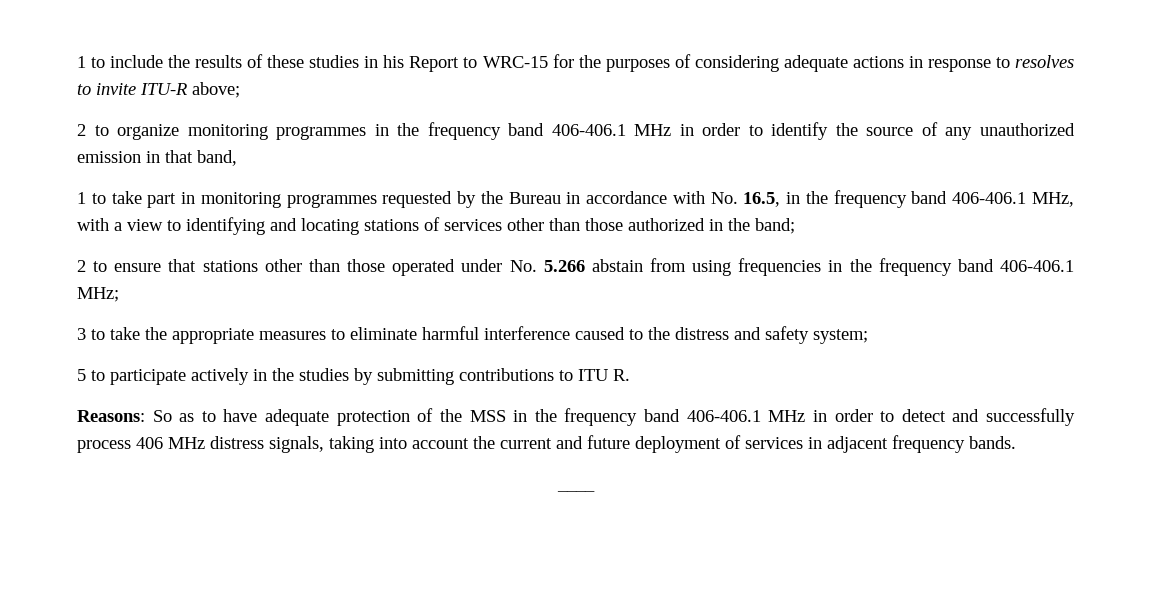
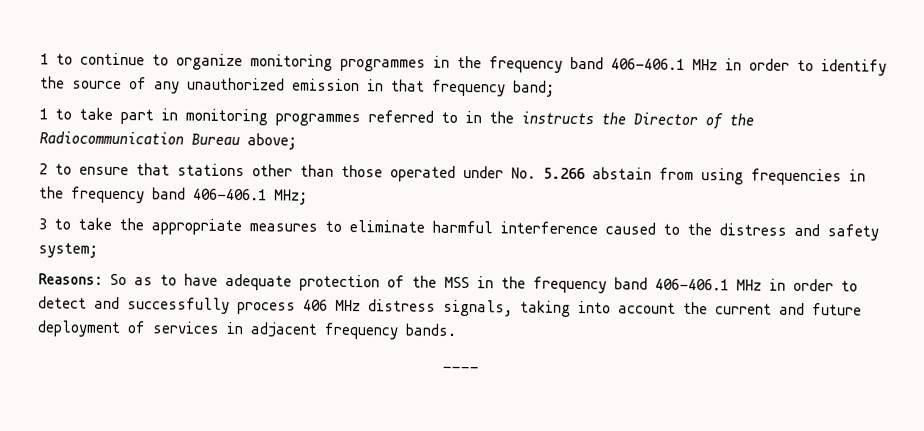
- 1 to include the results of these studies in his Report to WRC-15 for the purposes of considering adequate actions in response to resolves to invite ITU-R above;
- 2 to organize monitoring programmes in the frequency band 406-406.1 MHz in order to identify the source of any unauthorized emission in that band,
+ 1 to continue to organize monitoring programmes in the frequency band 406-406.1 MHz in order to identify the source of any unauthorized emission in that frequency band;
- 1 to take part in monitoring programmes requested by the Bureau in accordance with No. 16.5, in the frequency band 406-406.1 MHz, with a view to identifying and locating stations of services other than those authorized in the band;
+ 1 to take part in monitoring programmes referred to in the instructs the Director of the Radiocommunication Bureau above;
- 5 to participate actively in the studies by submitting contributions to ITU R.

